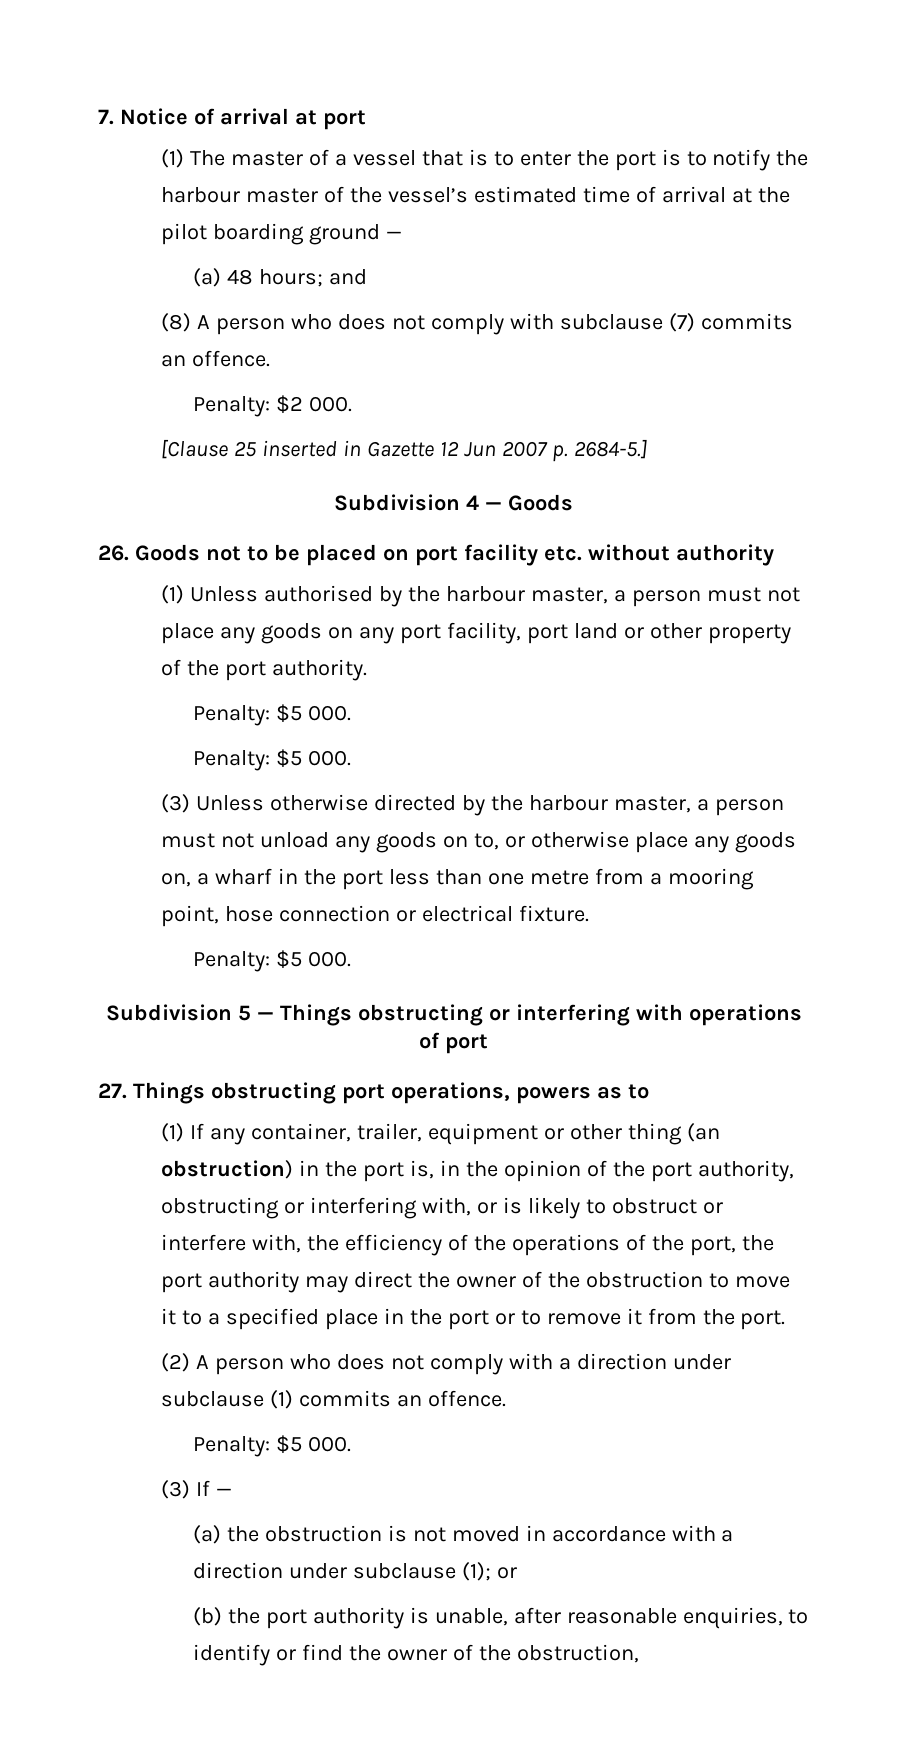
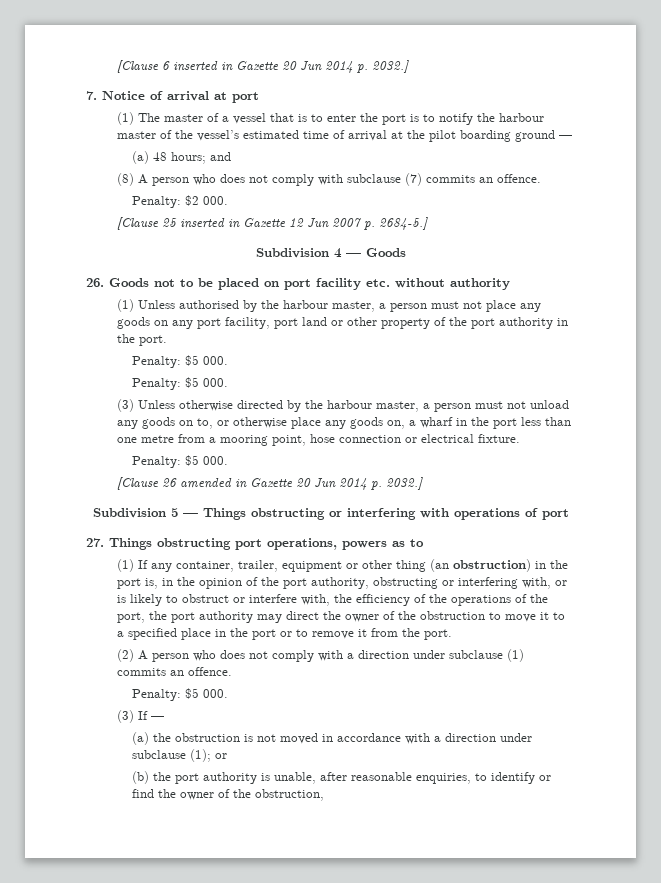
+ [Clause 6 inserted in Gazette 20 Jun 2014 p. 2032.]
- (1) Unless authorised by the harbour master, a person must not place any goods on any port facility, port land or other property of the port authority.
+ (1) Unless authorised by the harbour master, a person must not place any goods on any port facility, port land or other property of the port authority in the port.
+ [Clause 26 amended in Gazette 20 Jun 2014 p. 2032.]

